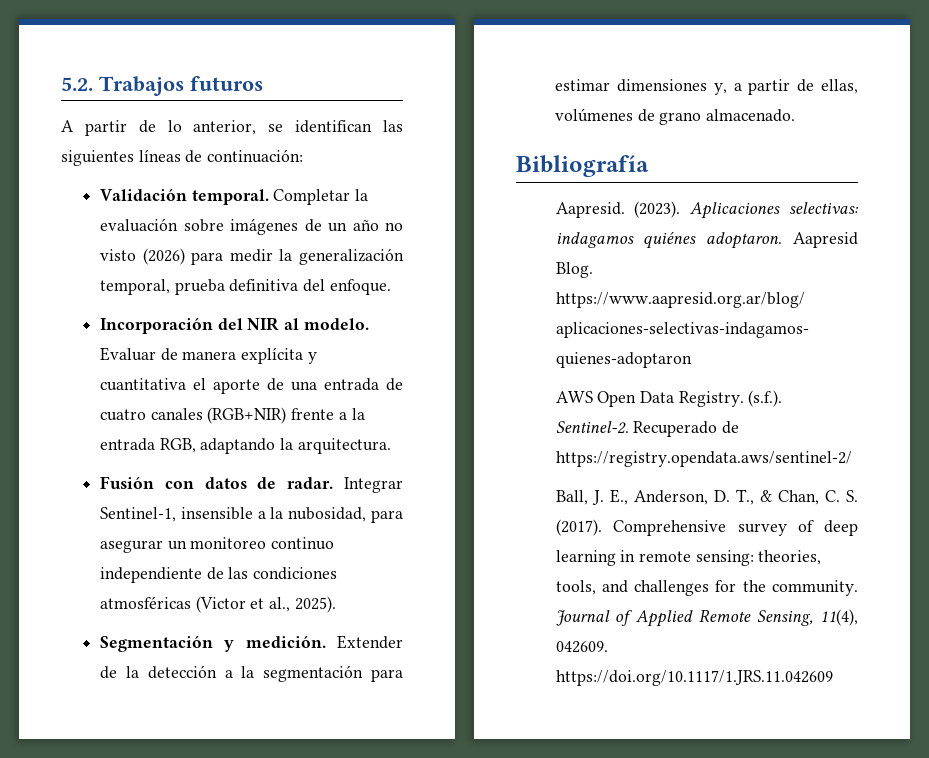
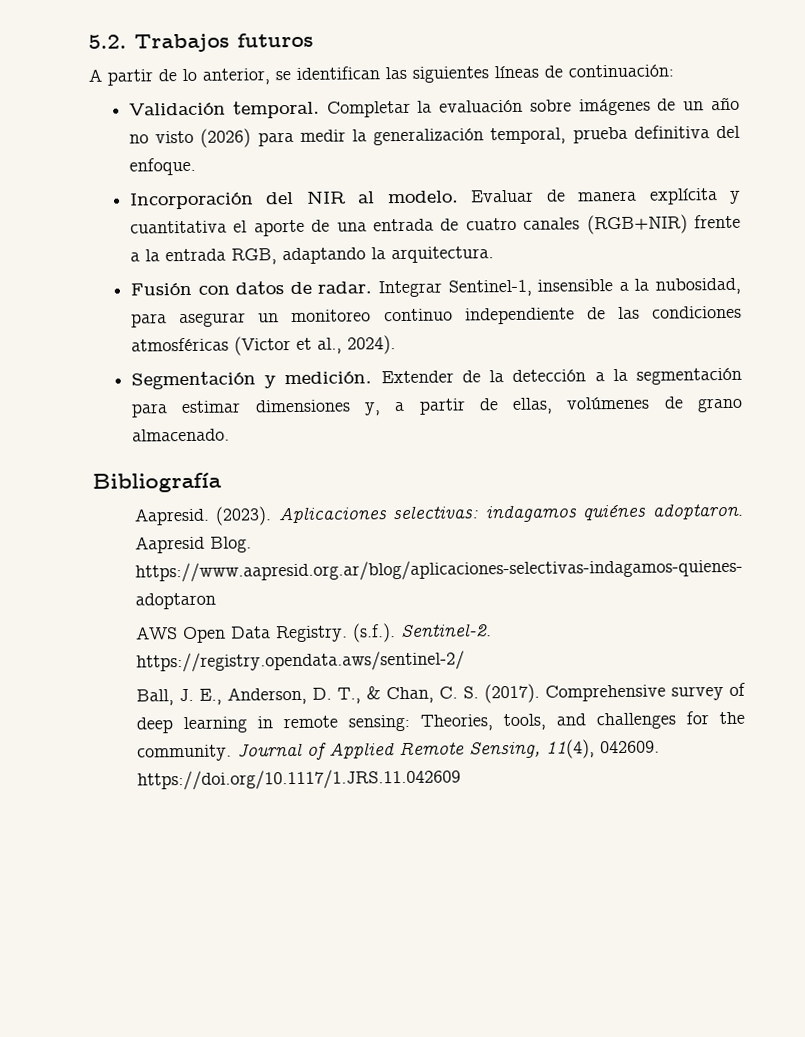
- Integrar Sentinel-1, insensible a la nubosidad, para asegurar un monitoreo continuo independiente de las condiciones atmosféricas (Victor et al., 2025).
+ Integrar Sentinel-1, insensible a la nubosidad, para asegurar un monitoreo continuo independiente de las condiciones atmosféricas (Victor et al., 2024).
- (s.f.). Sentinel-2. Recuperado de https://registry.opendata.aws/sentinel-2/
+ (s.f.). Sentinel-2. https://registry.opendata.aws/sentinel-2/
- Comprehensive survey of deep learning in remote sensing: theories, tools, and challenges for the community.
+ Comprehensive survey of deep learning in remote sensing: Theories, tools, and challenges for the community.

